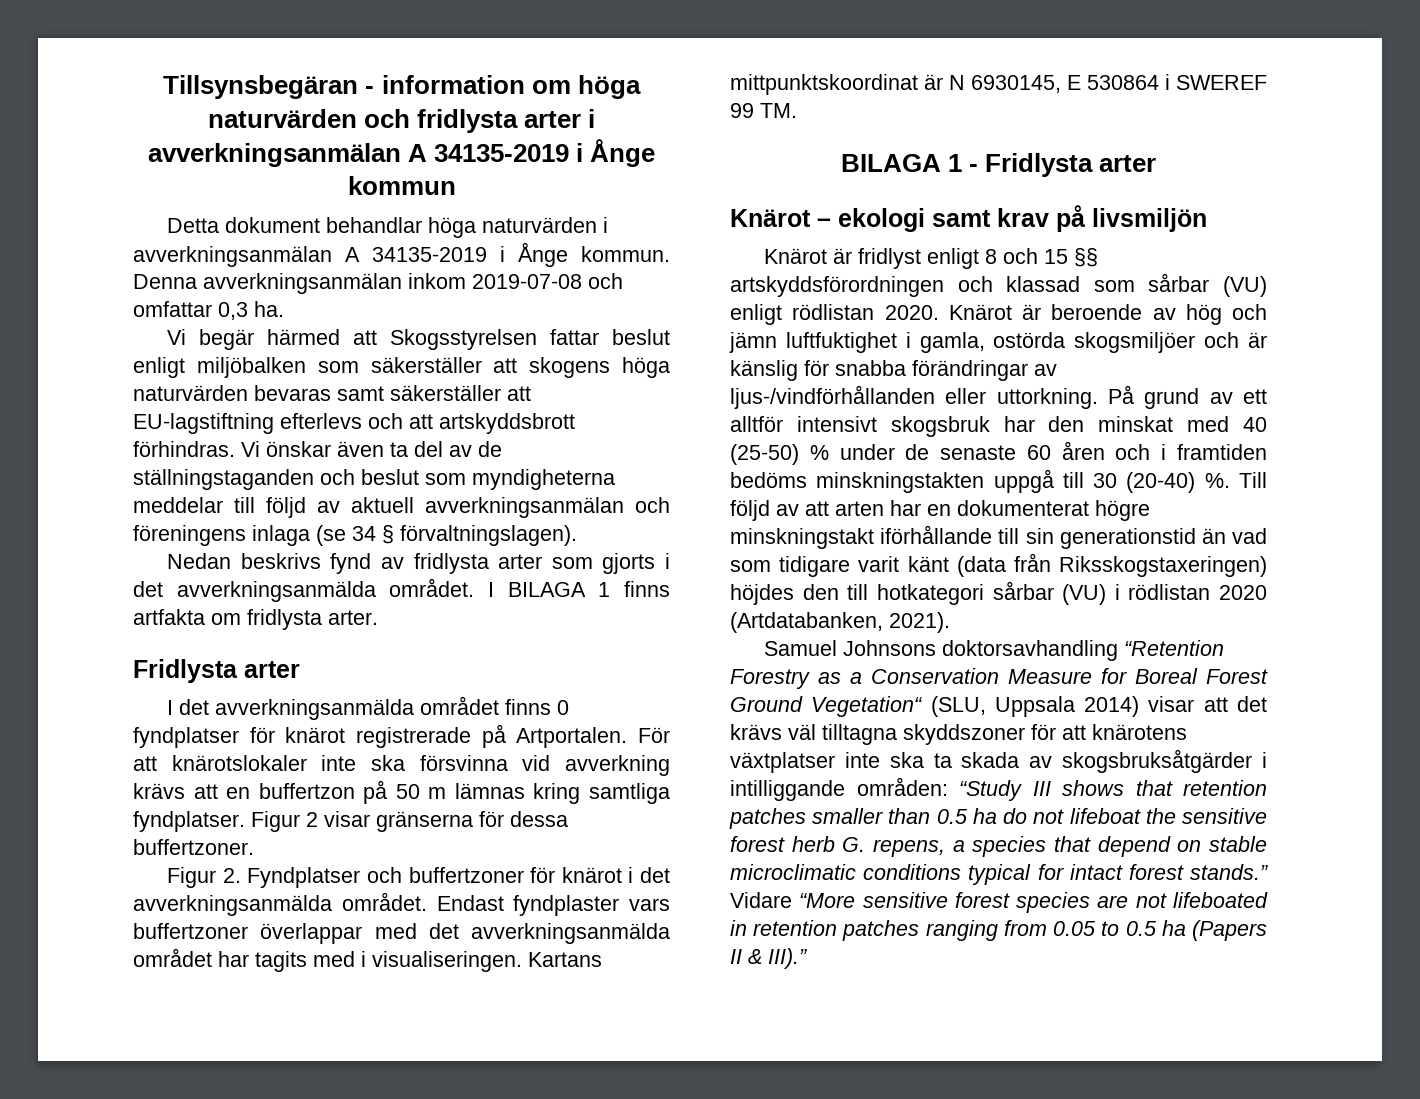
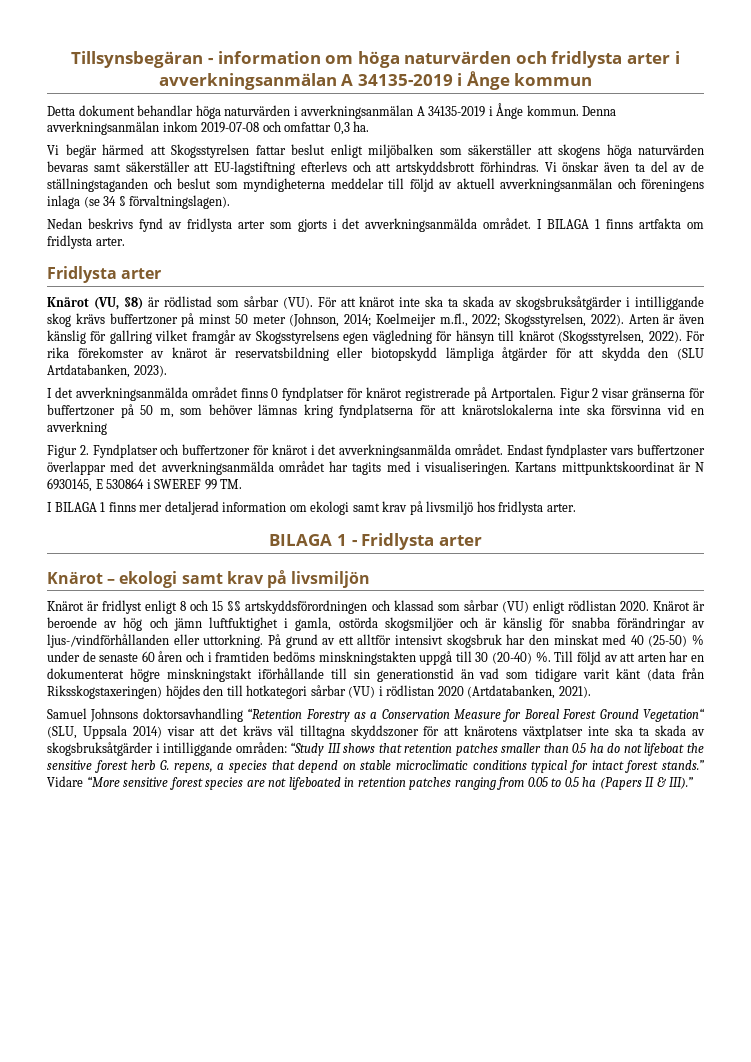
+ Knärot (VU, §8) är rödlistad som sårbar (VU). För att knärot inte ska ta skada av skogsbruksåtgärder i intilliggande skog krävs buffertzoner på minst 50 meter (Johnson, 2014; Koelmeijer m.fl., 2022; Skogsstyrelsen, 2022). Arten är även känslig för gallring vilket framgår av Skogsstyrelsens egen vägledning för hänsyn till knärot (Skogsstyrelsen, 2022). För rika förekomster av knärot är reservatsbildning eller biotopskydd lämpliga åtgärder för att skydda den (SLU Artdatabanken, 2023).
- För att knärotslokaler inte ska försvinna vid avverkning krävs att en buffertzon på 50 m lämnas kring samtliga fyndplatser.
- Figur 2 visar gränserna för dessa buffertzoner.
+ Figur 2 visar gränserna för buffertzoner på 50 m, som behöver lämnas kring fyndplatserna för att knärotslokalerna inte ska försvinna vid en avverkning
+ I BILAGA 1 finns mer detaljerad information om ekologi samt krav på livsmiljö hos fridlysta arter.

